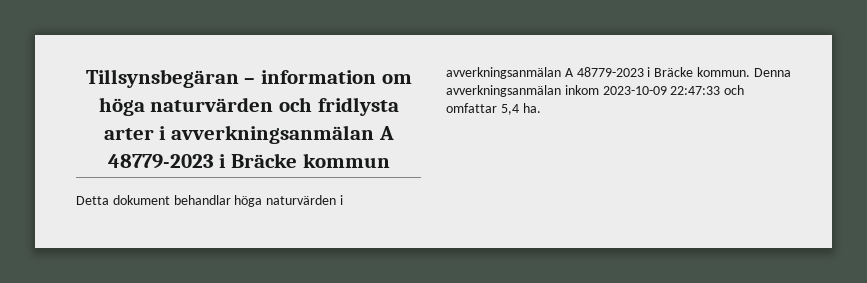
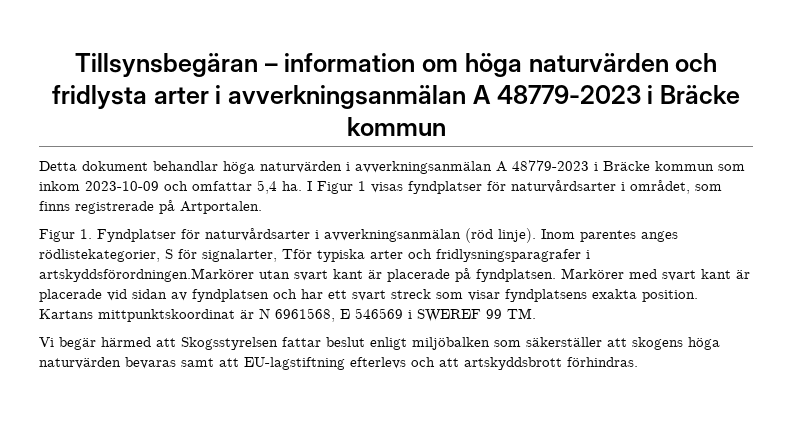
- Detta dokument behandlar höga naturvärden i avverkningsanmälan A 48779-2023 i Bräcke kommun. Denna avverkningsanmälan inkom 2023-10-09 22:47:33 och omfattar 5,4 ha.
+ Detta dokument behandlar höga naturvärden i avverkningsanmälan A 48779-2023 i Bräcke kommun som inkom 2023-10-09 och omfattar 5,4 ha.
+ I Figur 1 visas fyndplatser för naturvårdsarter i området, som finns registrerade på Artportalen.
+ Figur 1. Fyndplatser för naturvårdsarter i avverkningsanmälan (röd linje). Inom parentes anges rödlistekategorier, S för signalarter, Tför typiska arter och fridlysningsparagrafer i artskyddsförordningen.Markörer utan svart kant är placerade på fyndplatsen. Markörer med svart kant är placerade vid sidan av fyndplatsen och har ett svart streck som visar fyndplatsens exakta position. Kartans mittpunktskoordinat är N 6961568, E 546569 i SWEREF 99 TM.
+ Vi begär härmed att Skogsstyrelsen fattar beslut enligt miljöbalken som säkerställer att skogens höga naturvärden bevaras samt att EU-lagstiftning efterlevs och att artskyddsbrott förhindras.

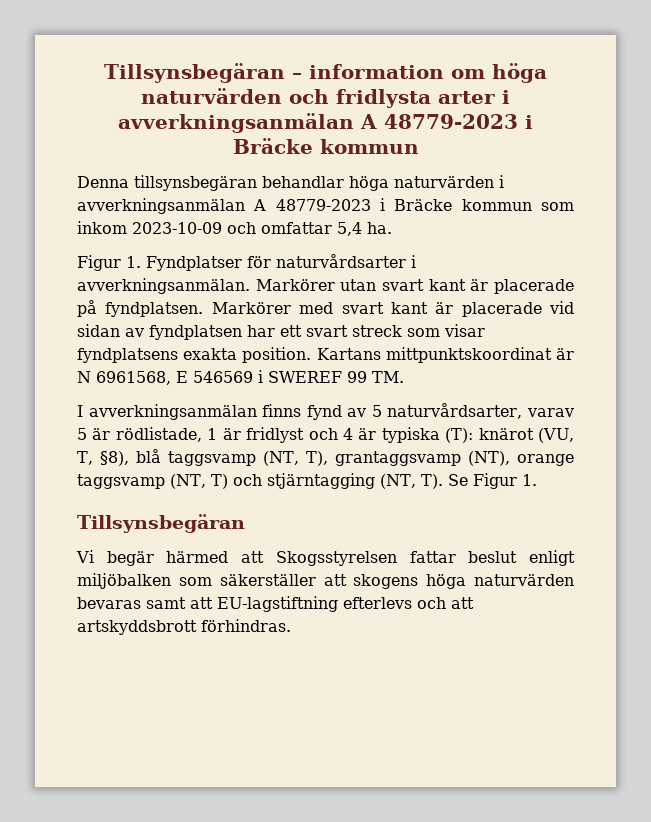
- Detta dokument behandlar höga naturvärden i avverkningsanmälan A 48779-2023 i Bräcke kommun som inkom 2023-10-09 och omfattar 5,4 ha. I Figur 1 visas fyndplatser för naturvårdsarter i området, som finns registrerade på Artportalen.
+ Denna tillsynsbegäran behandlar höga naturvärden i avverkningsanmälan A 48779-2023 i Bräcke kommun som inkom 2023-10-09 och omfattar 5,4 ha.
- Figur 1. Fyndplatser för naturvårdsarter i avverkningsanmälan (röd linje). Inom parentes anges rödlistekategorier, S för signalarter, Tför typiska arter och fridlysningsparagrafer i artskyddsförordningen.Markörer utan svart kant är placerade på fyndplatsen.
+ Figur 1. Fyndplatser för naturvårdsarter i avverkningsanmälan. Markörer utan svart kant är placerade på fyndplatsen.
- Markörer med svart kant är placerade vid sidan av fyndplatsen och har ett svart streck som visar fyndplatsens exakta position.
+ Markörer med svart kant är placerade vid sidan av fyndplatsen har ett svart streck som visar fyndplatsens exakta position.
+ I avverkningsanmälan finns fynd av 5 naturvårdsarter, varav 5 är rödlistade, 1 är fridlyst och 4 är typiska (T): knärot (VU, T, §8), blå taggsvamp (NT, T), grantaggsvamp (NT), orange taggsvamp (NT, T) och stjärntagging (NT, T). Se Figur 1.
+ Tillsynsbegäran

